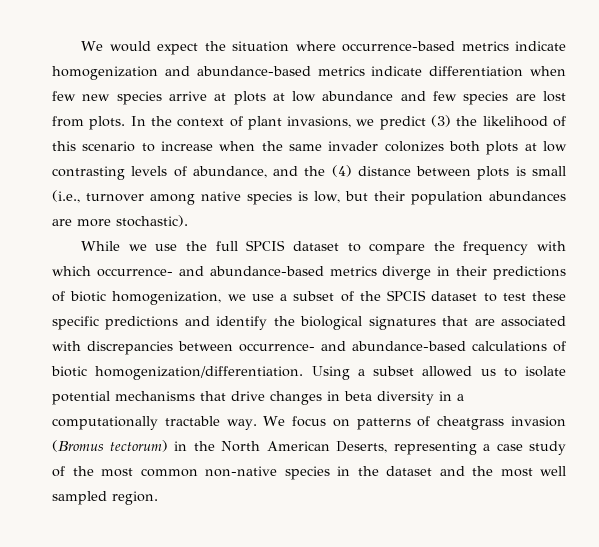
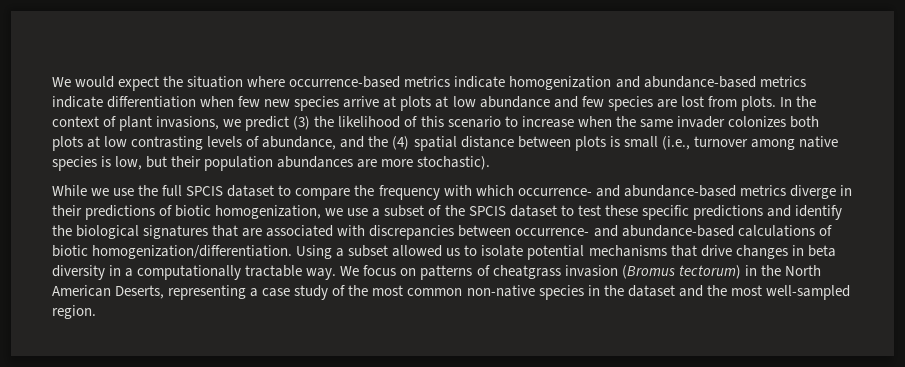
- In the context of plant invasions, we predict (3) the likelihood of this scenario to increase when the same invader colonizes both plots at low contrasting levels of abundance, and the (4) distance between plots is small (i.e., turnover among native species is low, but their population abundances are more stochastic).
+ In the context of plant invasions, we predict (3) the likelihood of this scenario to increase when the same invader colonizes both plots at low contrasting levels of abundance, and the (4) spatial distance between plots is small (i.e., turnover among native species is low, but their population abundances are more stochastic).
- We focus on patterns of cheatgrass invasion (Bromus tectorum) in the North American Deserts, representing a case study of the most common non-native species in the dataset and the most well sampled region.
+ We focus on patterns of cheatgrass invasion (Bromus tectorum) in the North American Deserts, representing a case study of the most common non-native species in the dataset and the most well-sampled region.

